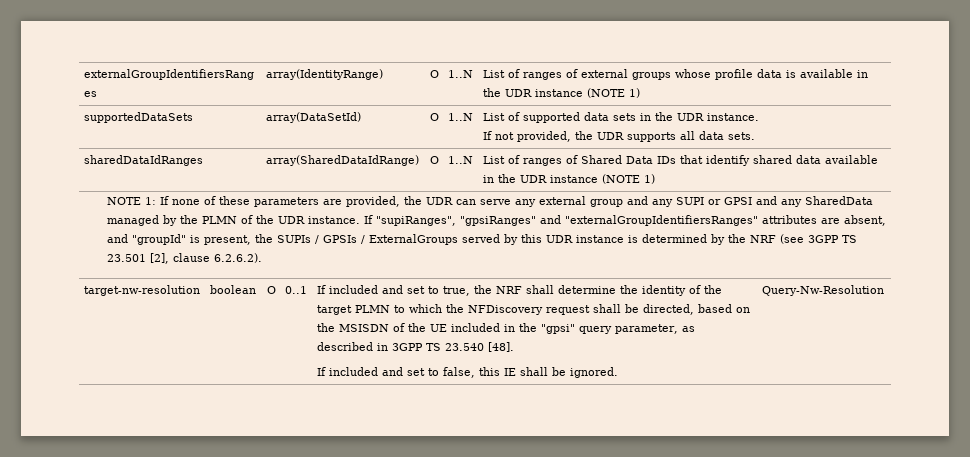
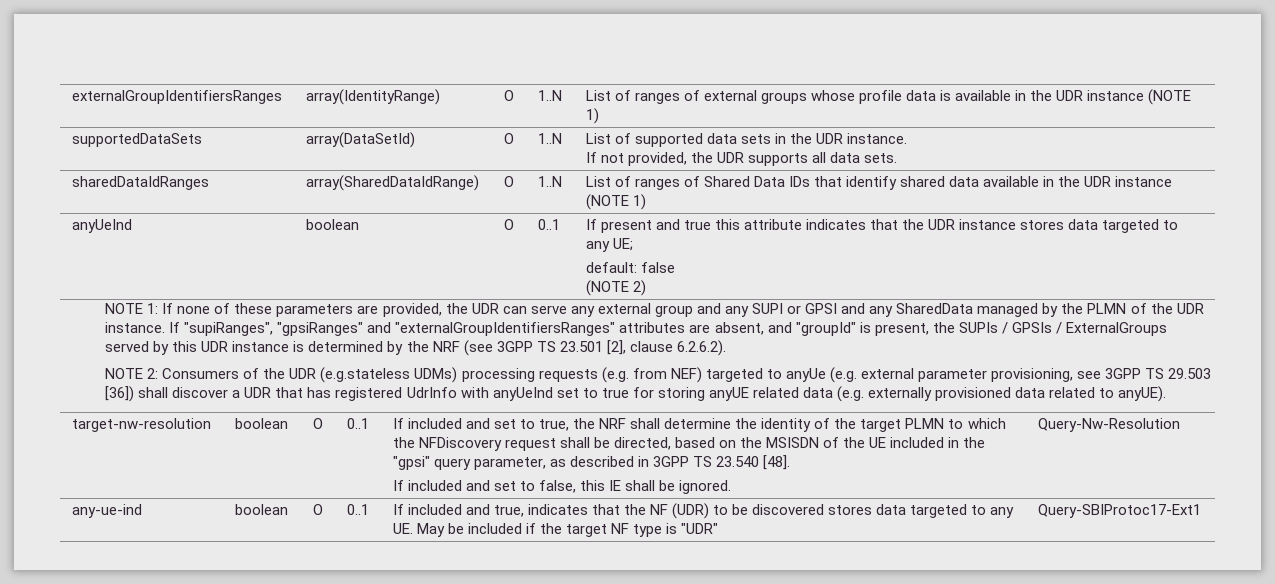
+ anyUeInd | boolean | O | 0..1 | If present and true this attribute indicates that the UDR instance stores data targeted to any UE;
+ default: false
+ (NOTE 2)
+ NOTE 2: Consumers of the UDR (e.g.stateless UDMs) processing requests (e.g. from NEF) targeted to anyUe (e.g. external parameter provisioning, see 3GPP TS 29.503 [36]) shall discover a UDR that has registered UdrInfo with anyUeInd set to true for storing anyUE related data (e.g. externally provisioned data related to anyUE).
+ any-ue-ind | boolean | O | 0..1 | If included and true, indicates that the NF (UDR) to be discovered stores data targeted to any UE. May be included if the target NF type is "UDR" | Query-SBIProtoc17-Ext1

